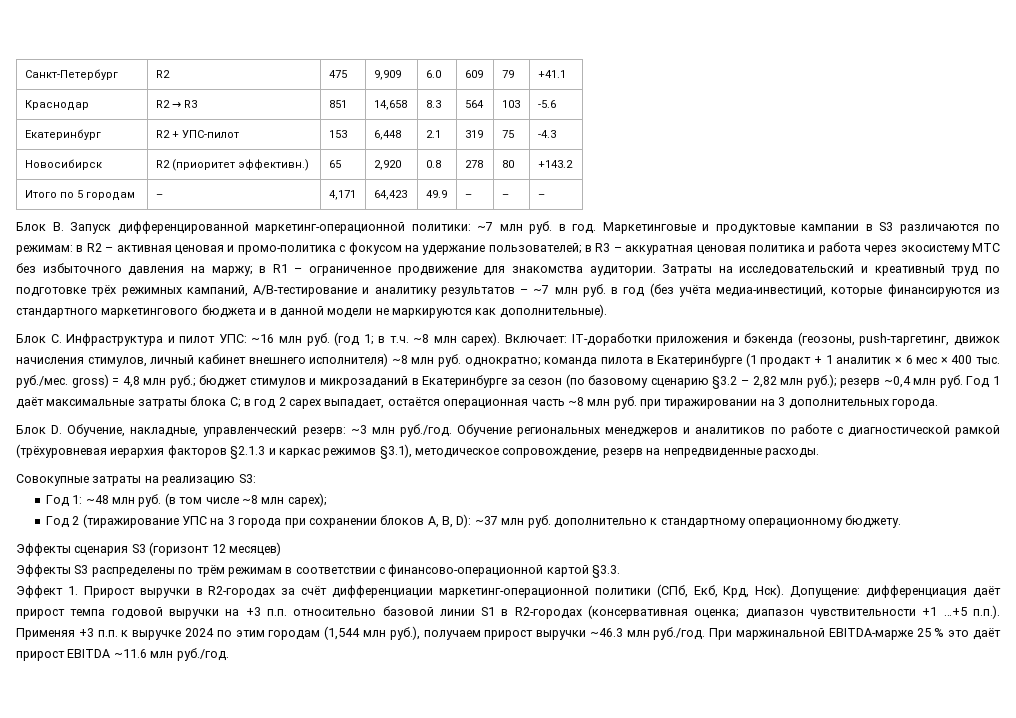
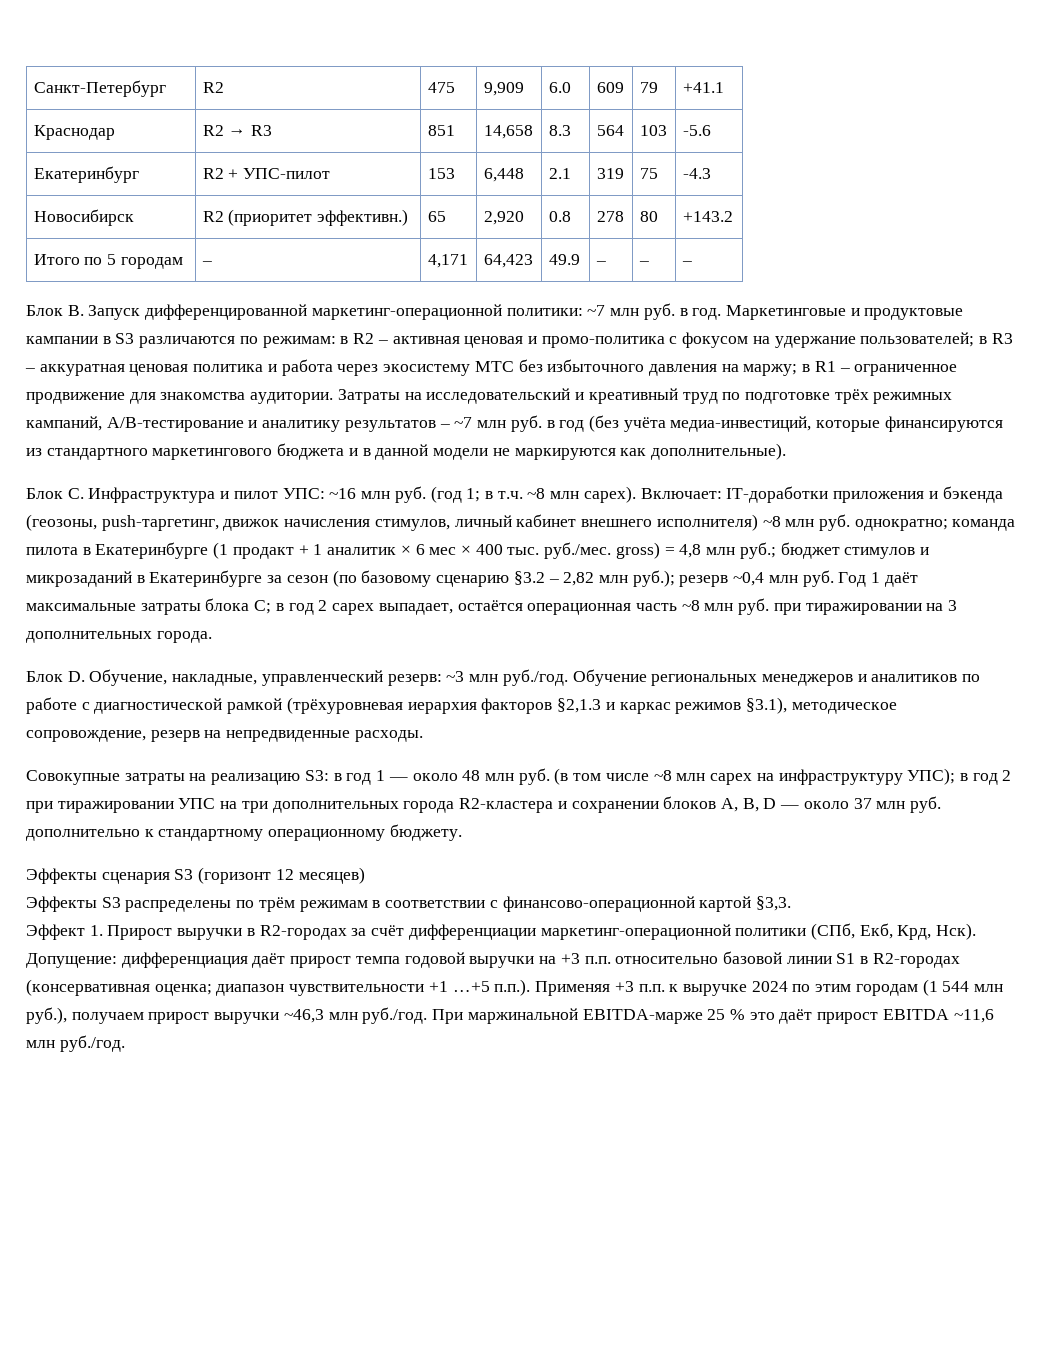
- Блок D. Обучение, накладные, управленческий резерв: ~3 млн руб./год. Обучение региональных менеджеров и аналитиков по работе с диагностической рамкой (трёхуровневая иерархия факторов §2.1.3 и каркас режимов §3.1), методическое сопровождение, резерв на непредвиденные расходы.
+ Блок D. Обучение, накладные, управленческий резерв: ~3 млн руб./год. Обучение региональных менеджеров и аналитиков по работе с диагностической рамкой (трёхуровневая иерархия факторов §2,1.3 и каркас режимов §3.1), методическое сопровождение, резерв на непредвиденные расходы.
- Совокупные затраты на реализацию S3:
- Год 1: ~48 млн руб. (в том числе ~8 млн capex);
- Год 2 (тиражирование УПС на 3 города при сохранении блоков A, B, D): ~37 млн руб. дополнительно к стандартному операционному бюджету.
+ Совокупные затраты на реализацию S3: в год 1 — около 48 млн руб. (в том числе ~8 млн capex на инфраструктуру УПС); в год 2 при тиражировании УПС на три дополнительных города R2-кластера и сохранении блоков A, B, D — около 37 млн руб. дополнительно к стандартному операционному бюджету.
- Эффекты S3 распределены по трём режимам в соответствии с финансово-операционной картой §3.3.
+ Эффекты S3 распределены по трём режимам в соответствии с финансово-операционной картой §3,3.
- Допущение: дифференциация даёт прирост темпа годовой выручки на +3 п.п. относительно базовой линии S1 в R2-городах (консервативная оценка; диапазон чувствительности +1 …+5 п.п.). Применяя +3 п.п. к выручке 2024 по этим городам (1,544 млн руб.), получаем прирост выручки ~46.3 млн руб./год. При маржинальной EBITDA-марже 25 % это даёт прирост EBITDA ~11.6 млн руб./год.
+ Допущение: дифференциация даёт прирост темпа годовой выручки на +3 п.п. относительно базовой линии S1 в R2-городах (консервативная оценка; диапазон чувствительности +1 …+5 п.п.). Применяя +3 п.п. к выручке 2024 по этим городам (1 544 млн руб.), получаем прирост выручки ~46,3 млн руб./год. При маржинальной EBITDA-марже 25 % это даёт прирост EBITDA ~11,6 млн руб./год.

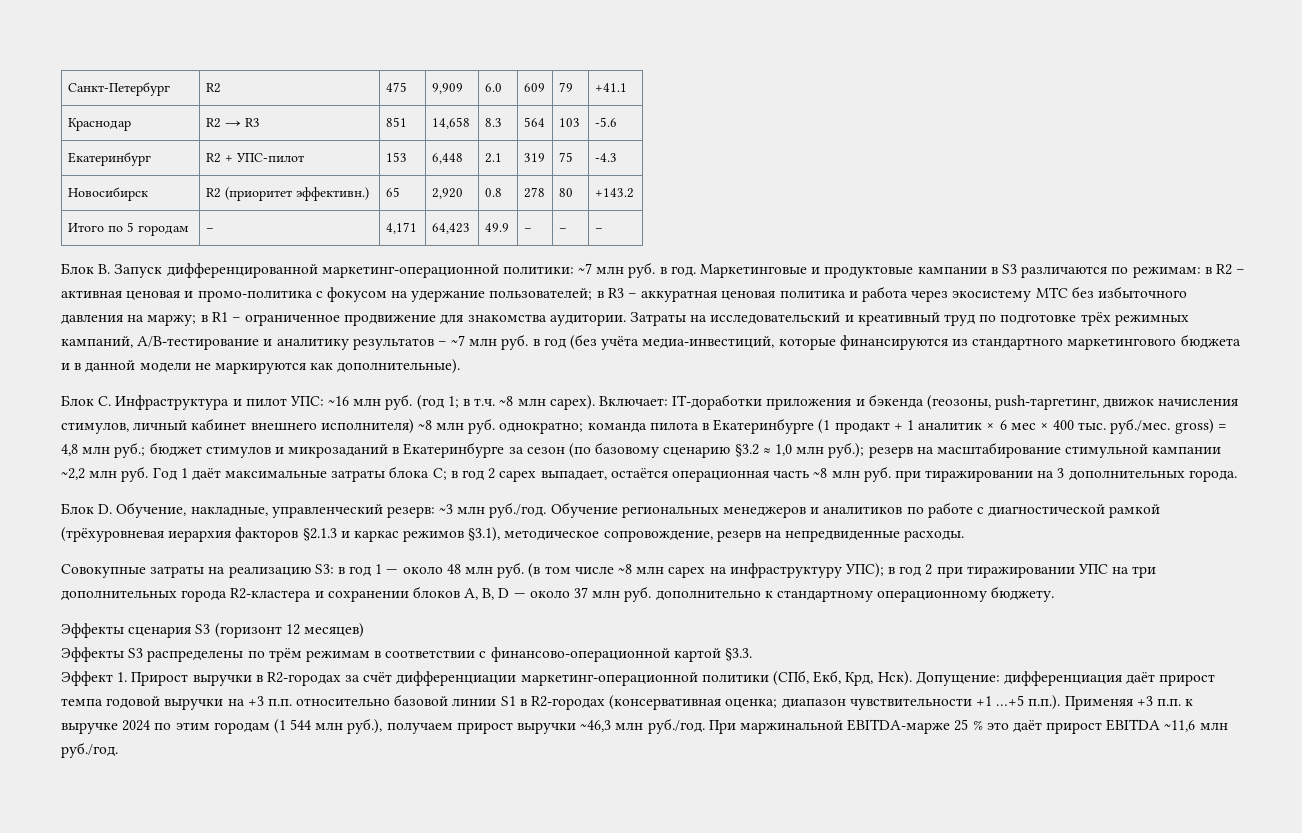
- бюджет стимулов и микрозаданий в Екатеринбурге за сезон (по базовому сценарию §3.2 – 2,82 млн руб.);
+ бюджет стимулов и микрозаданий в Екатеринбурге за сезон (по базовому сценарию §3.2 ≈ 1,0 млн руб.);
- резерв ~0,4 млн руб. Год 1 даёт максимальные затраты блока C;
+ резерв на масштабирование стимульной кампании ~2,2 млн руб. Год 1 даёт максимальные затраты блока C;
- Блок D. Обучение, накладные, управленческий резерв: ~3 млн руб./год. Обучение региональных менеджеров и аналитиков по работе с диагностической рамкой (трёхуровневая иерархия факторов §2,1.3 и каркас режимов §3.1), методическое сопровождение, резерв на непредвиденные расходы.
+ Блок D. Обучение, накладные, управленческий резерв: ~3 млн руб./год. Обучение региональных менеджеров и аналитиков по работе с диагностической рамкой (трёхуровневая иерархия факторов §2.1.3 и каркас режимов §3.1), методическое сопровождение, резерв на непредвиденные расходы.
- Эффекты S3 распределены по трём режимам в соответствии с финансово-операционной картой §3,3.
+ Эффекты S3 распределены по трём режимам в соответствии с финансово-операционной картой §3.3.

